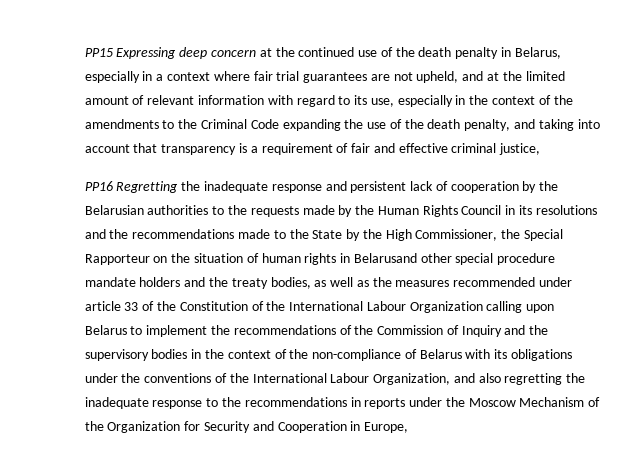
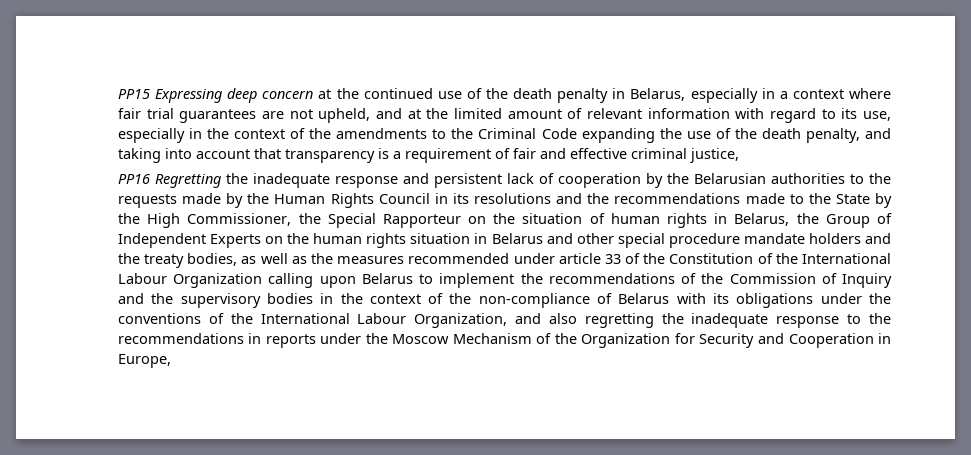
- PP16 Regretting the inadequate response and persistent lack of cooperation by the Belarusian authorities to the requests made by the Human Rights Council in its resolutions and the recommendations made to the State by the High Commissioner, the Special Rapporteur on the situation of human rights in Belarusand other special procedure mandate holders and the treaty bodies, as well as the measures recommended under article 33 of the Constitution of the International Labour Organization calling upon Belarus to implement the recommendations of the Commission of Inquiry and the supervisory bodies in the context of the non-compliance of Belarus with its obligations under the conventions of the International Labour Organization, and also regretting the inadequate response to the recommendations in reports under the Moscow Mechanism of the Organization for Security and Cooperation in Europe,
+ PP16 Regretting the inadequate response and persistent lack of cooperation by the Belarusian authorities to the requests made by the Human Rights Council in its resolutions and the recommendations made to the State by the High Commissioner, the Special Rapporteur on the situation of human rights in Belarus, the Group of Independent Experts on the human rights situation in Belarus and other special procedure mandate holders and the treaty bodies, as well as the measures recommended under article 33 of the Constitution of the International Labour Organization calling upon Belarus to implement the recommendations of the Commission of Inquiry and the supervisory bodies in the context of the non-compliance of Belarus with its obligations under the conventions of the International Labour Organization, and also regretting the inadequate response to the recommendations in reports under the Moscow Mechanism of the Organization for Security and Cooperation in Europe,

